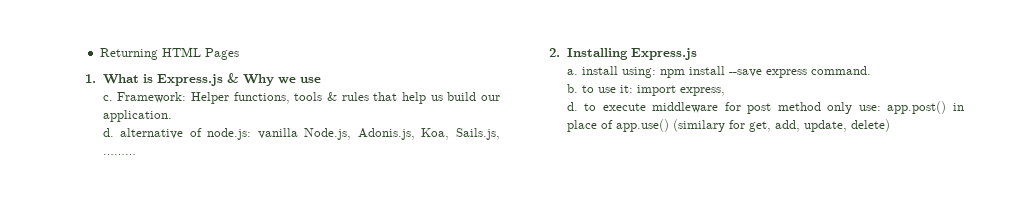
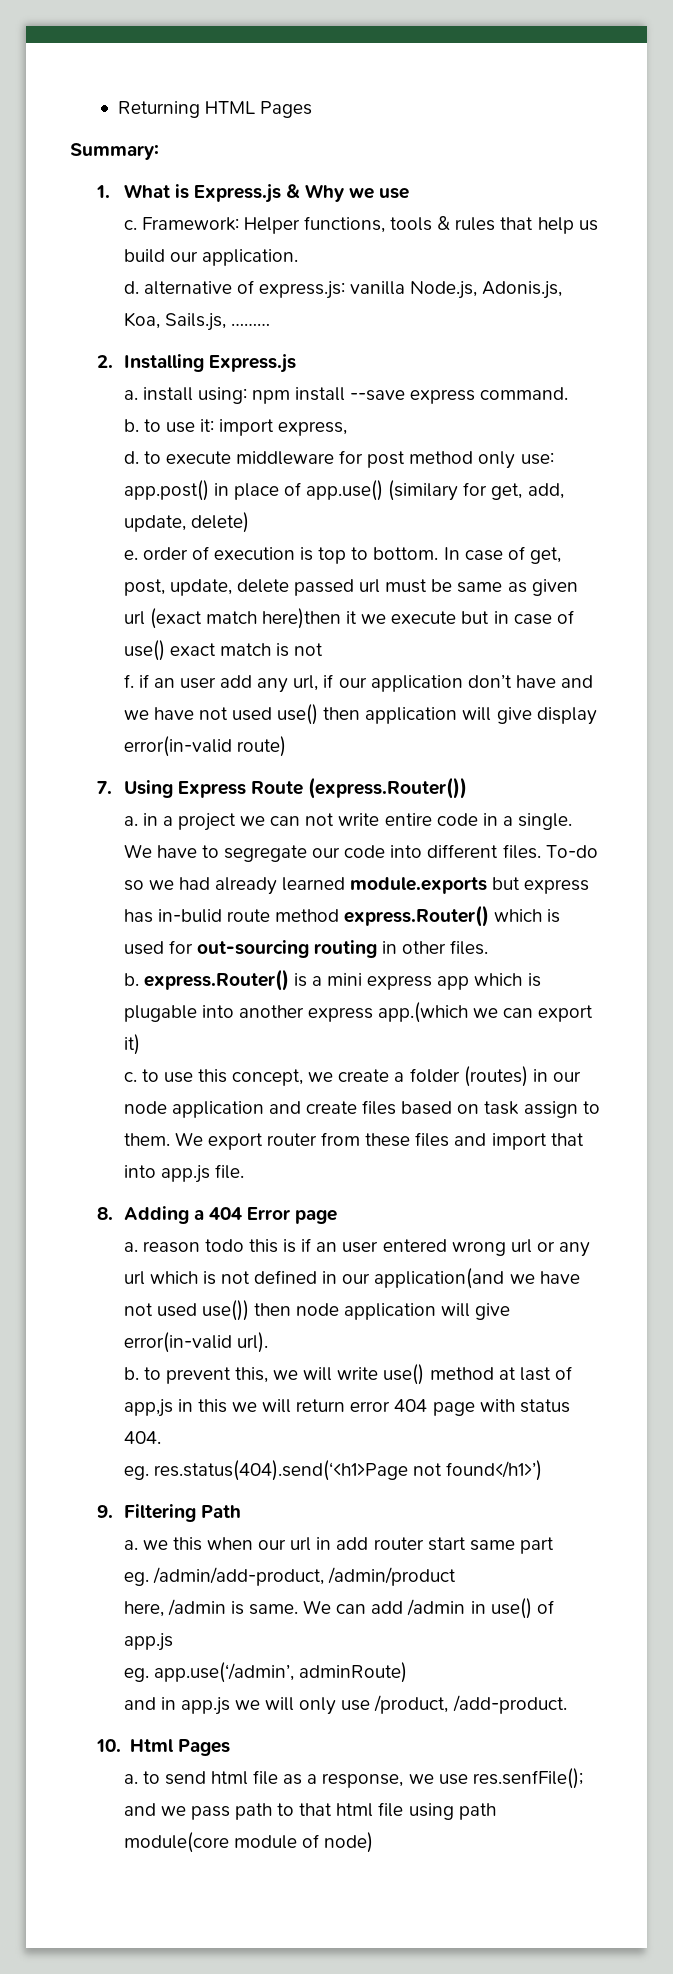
+ Summary:
- d. alternative of node.js: vanilla Node.js, Adonis.js, Koa, Sails.js, ………
+ d. alternative of express.js: vanilla Node.js, Adonis.js, Koa, Sails.js, ………
+ e. order of execution is top to bottom. In case of get, post, update, delete passed url must be same as given url (exact match here)then it we execute but in case of use() exact match is not
+ f. if an user add any url, if our application don’t have and we have not used use() then application will give display error(in-valid route)
+ 7. Using Express Route (express.Router())
+ a. in a project we can not write entire code in a single. We have to segregate our code into different files. To-do so we had already learned module.exports but express has in-bulid route method express.Router() which is used for out-sourcing routing in other files.
+ b. express.Router() is a mini express app which is plugable into another express app.(which we can export it)
+ c. to use this concept, we create a folder (routes) in our node application and create files based on task assign to them. We export router from these files and import that into app.js file.
+ 8. Adding a 404 Error page
+ a. reason todo this is if an user entered wrong url or any url which is not defined in our application(and we have not used use()) then node application will give error(in-valid url).
+ b. to prevent this, we will write use() method at last of app,js in this we will return error 404 page with status 404.
+ eg. res.status(404).send(‘<h1>Page not found</h1>’)
+ 9. Filtering Path
+ a. we this when our url in add router start same part
+ eg. /admin/add-product, /admin/product
+ here, /admin is same. We can add /admin in use() of app.js
+ eg. app.use(‘/admin’, adminRoute)
+ and in app.js we will only use /product, /add-product.
+ 10. Html Pages
+ a. to send html file as a response, we use res.senfFile(); and we pass path to that html file using path module(core module of node)

